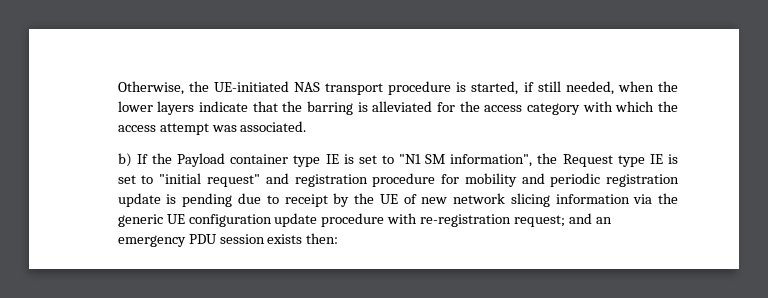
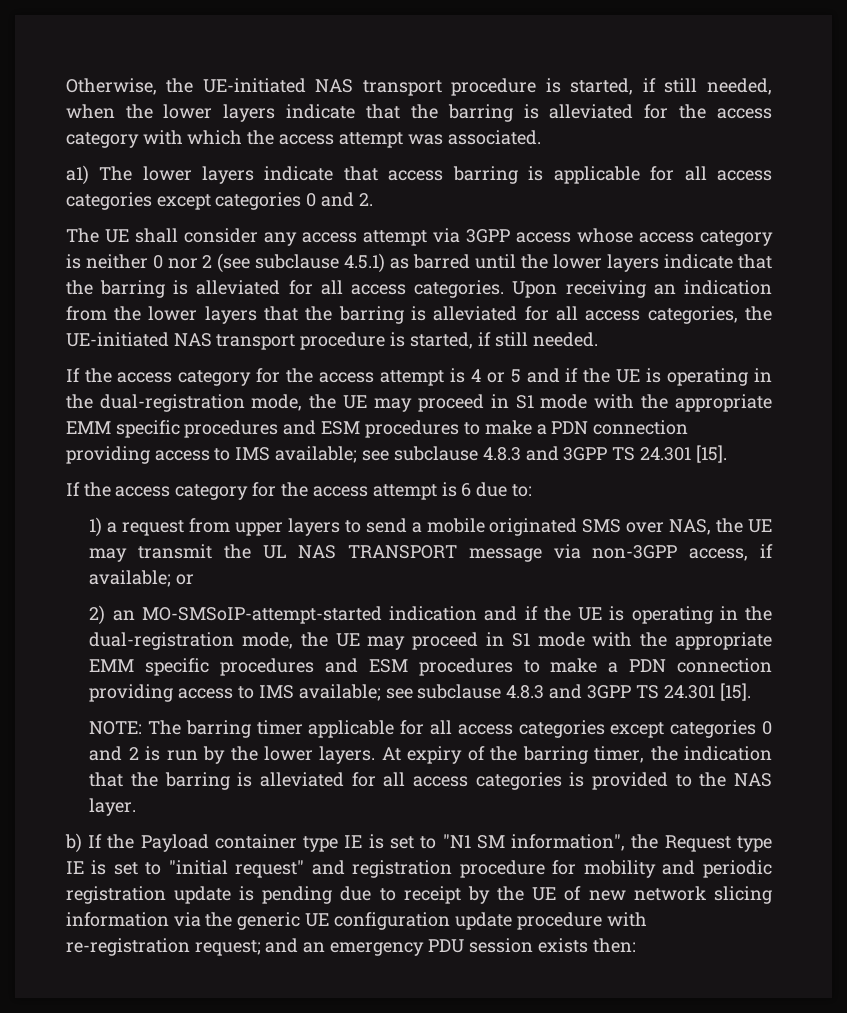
+ a1) The lower layers indicate that access barring is applicable for all access categories except categories 0 and 2.
+ The UE shall consider any access attempt via 3GPP access whose access category is neither 0 nor 2 (see subclause 4.5.1) as barred until the lower layers indicate that the barring is alleviated for all access categories. Upon receiving an indication from the lower layers that the barring is alleviated for all access categories, the UE-initiated NAS transport procedure is started, if still needed.
+ If the access category for the access attempt is 4 or 5 and if the UE is operating in the dual-registration mode, the UE may proceed in S1 mode with the appropriate EMM specific procedures and ESM procedures to make a PDN connection providing access to IMS available; see subclause 4.8.3 and 3GPP TS 24.301 [15].
+ If the access category for the access attempt is 6 due to:
+ 1) a request from upper layers to send a mobile originated SMS over NAS, the UE may transmit the UL NAS TRANSPORT message via non-3GPP access, if available; or
+ 2) an MO-SMSoIP-attempt-started indication and if the UE is operating in the dual-registration mode, the UE may proceed in S1 mode with the appropriate EMM specific procedures and ESM procedures to make a PDN connection providing access to IMS available; see subclause 4.8.3 and 3GPP TS 24.301 [15].
+ NOTE: The barring timer applicable for all access categories except categories 0 and 2 is run by the lower layers. At expiry of the barring timer, the indication that the barring is alleviated for all access categories is provided to the NAS layer.

